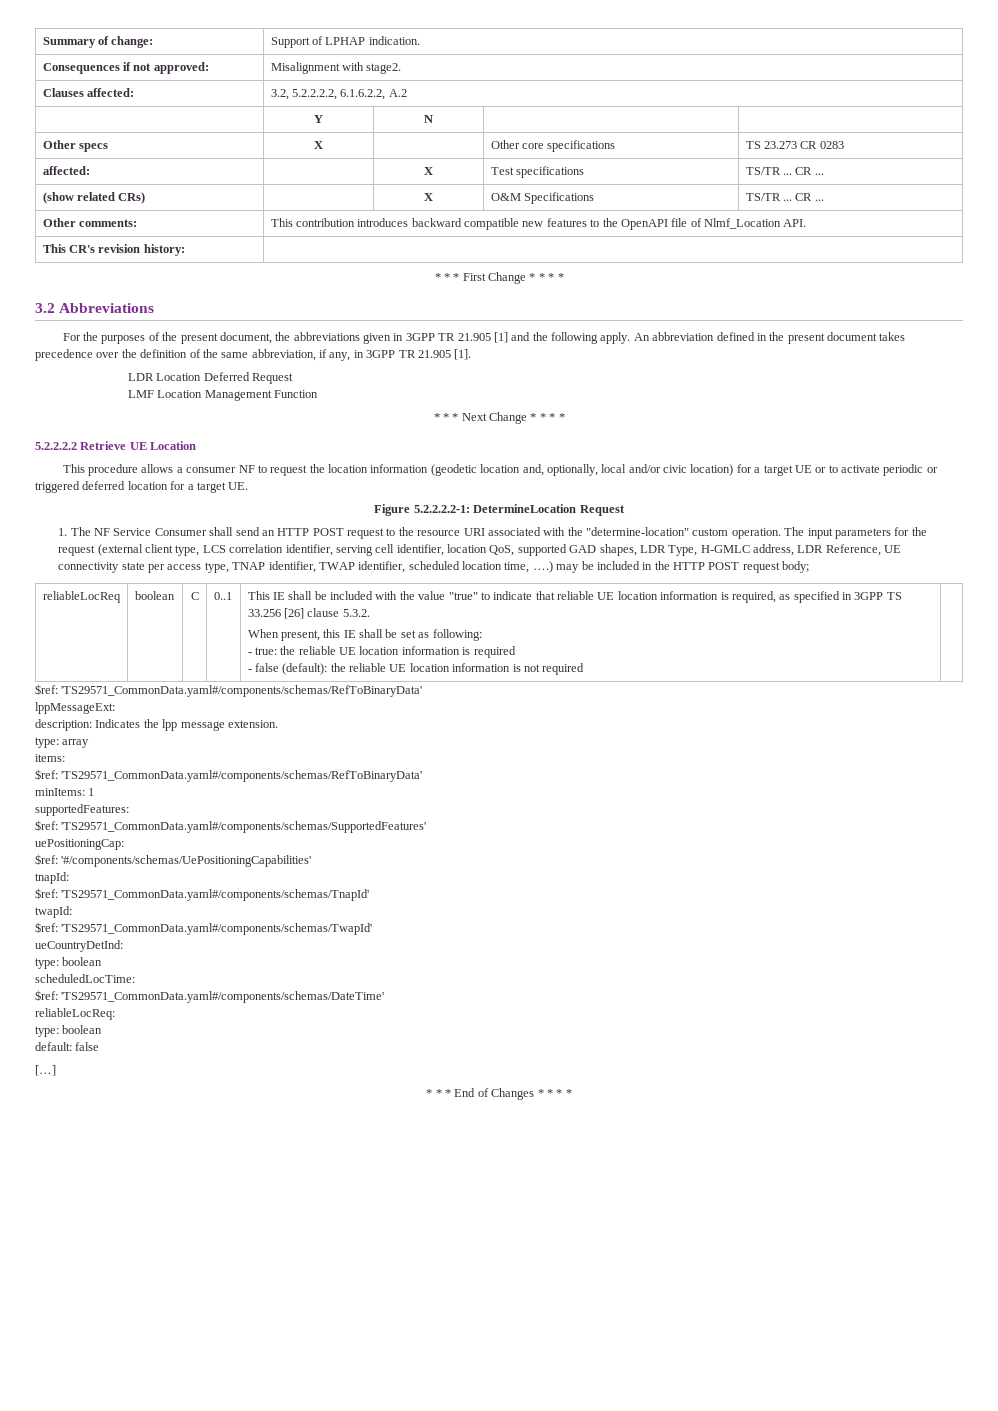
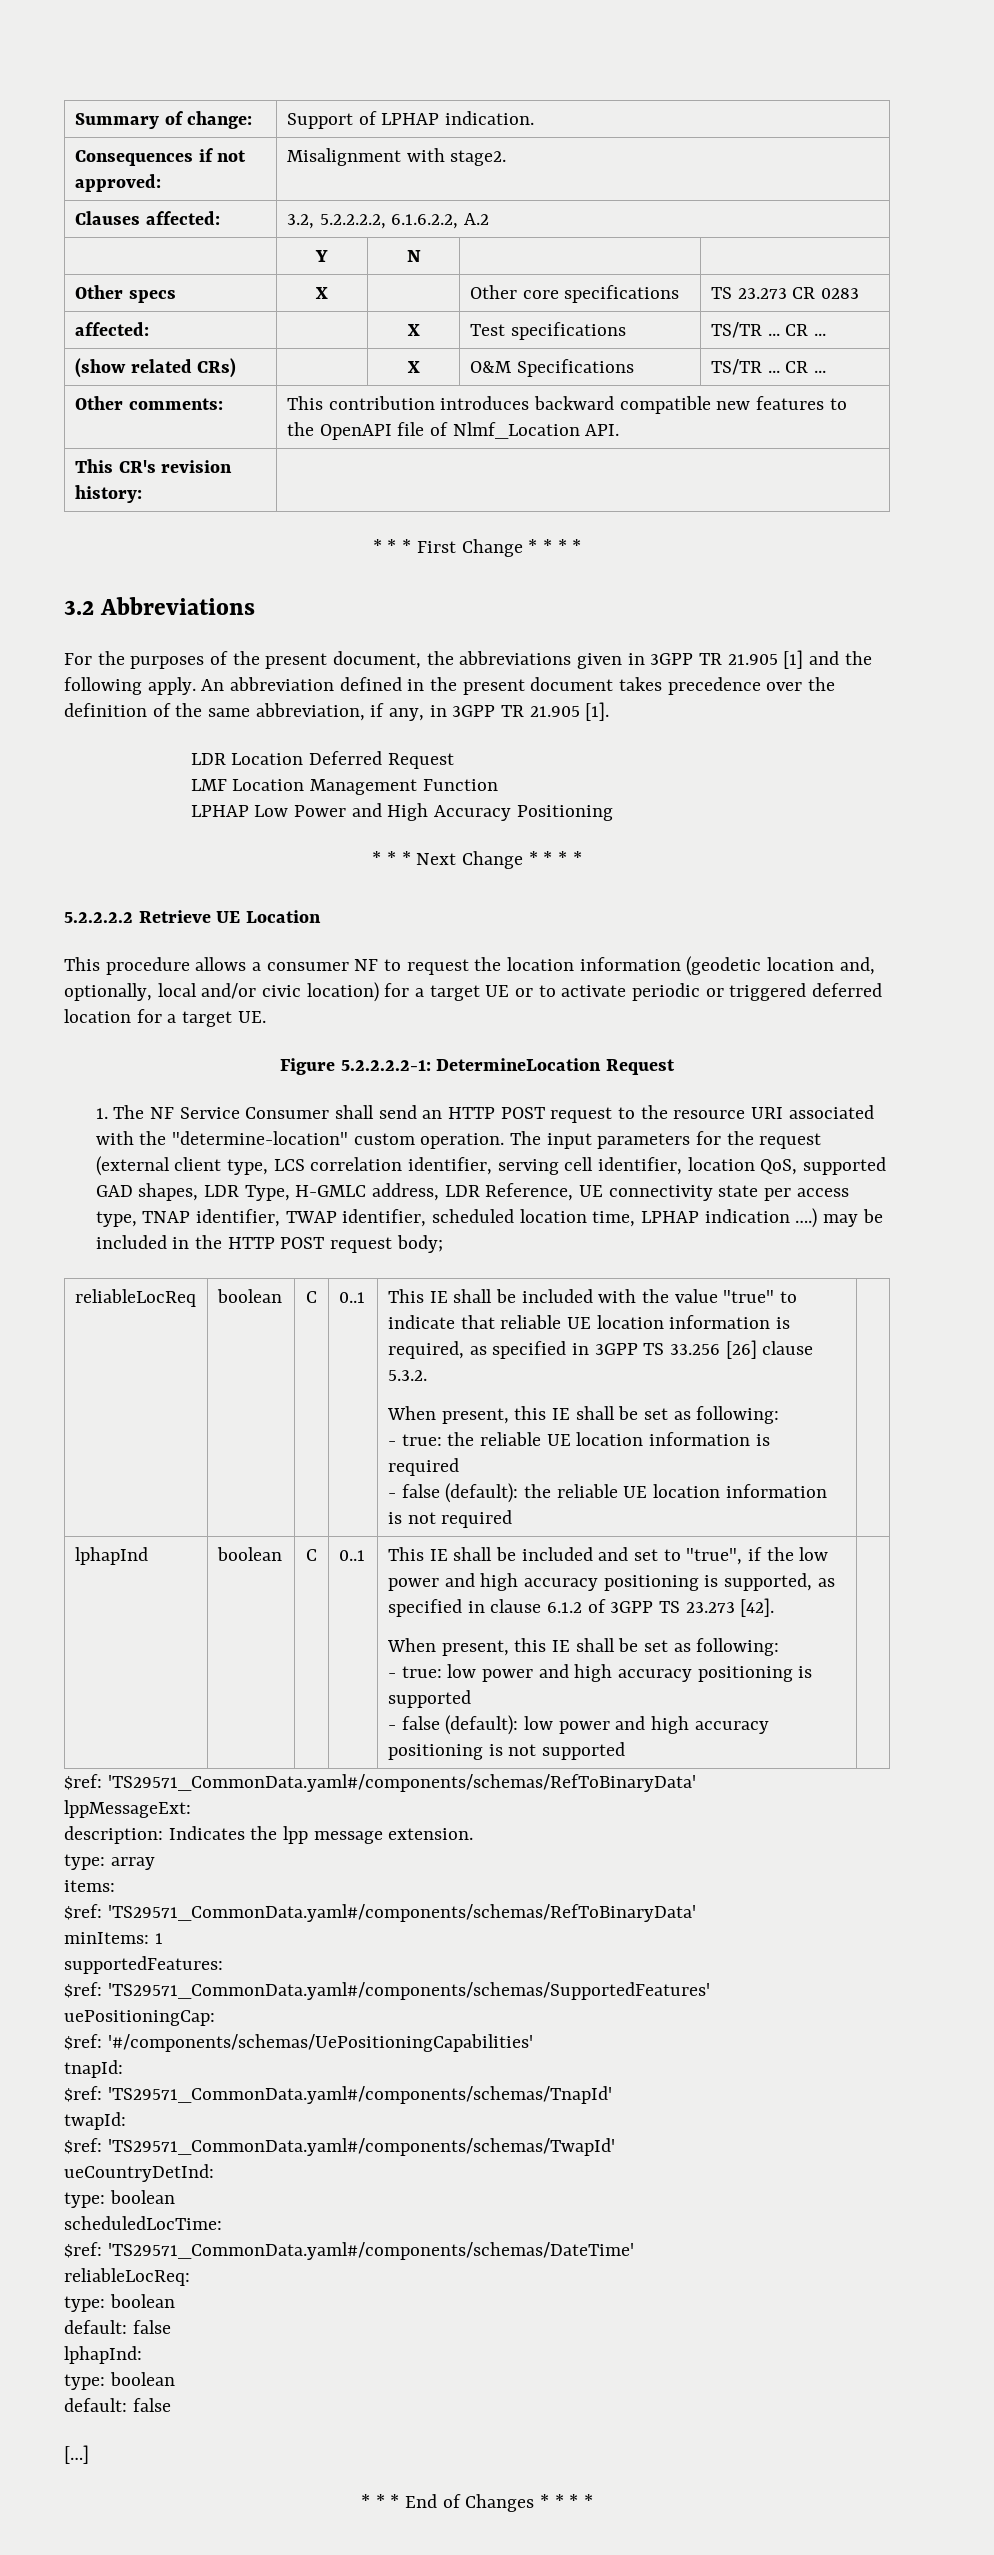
+ LPHAP Low Power and High Accuracy Positioning
- The input parameters for the request (external client type, LCS correlation identifier, serving cell identifier, location QoS, supported GAD shapes, LDR Type, H-GMLC address, LDR Reference, UE connectivity state per access type, TNAP identifier, TWAP identifier, scheduled location time, ….) may be included in the HTTP POST request body;
+ The input parameters for the request (external client type, LCS correlation identifier, serving cell identifier, location QoS, supported GAD shapes, LDR Type, H-GMLC address, LDR Reference, UE connectivity state per access type, TNAP identifier, TWAP identifier, scheduled location time, LPHAP indication ….) may be included in the HTTP POST request body;
+ lphapInd | boolean | C | 0..1 | This IE shall be included and set to "true", if the low power and high accuracy positioning is supported, as specified in clause 6.1.2 of 3GPP TS 23.273 [42].
+ When present, this IE shall be set as following:
+ - true: low power and high accuracy positioning is supported
+ - false (default): low power and high accuracy positioning is not supported
+ lphapInd:
+ type: boolean
+ default: false

